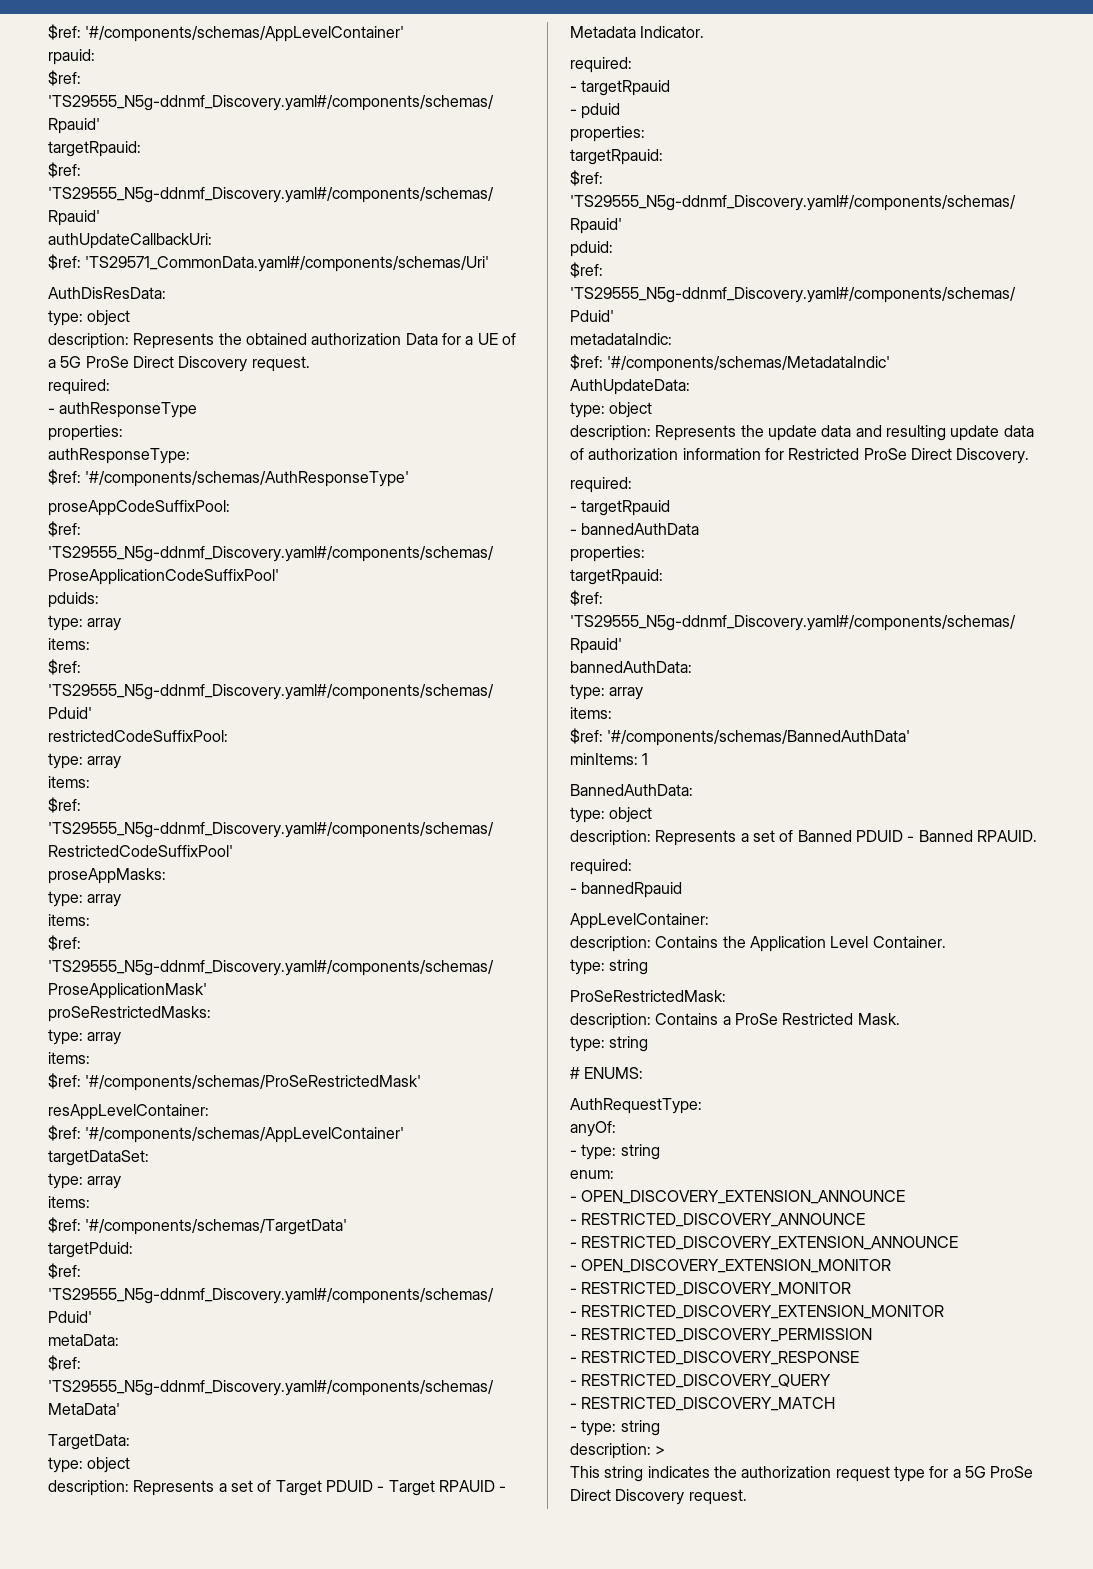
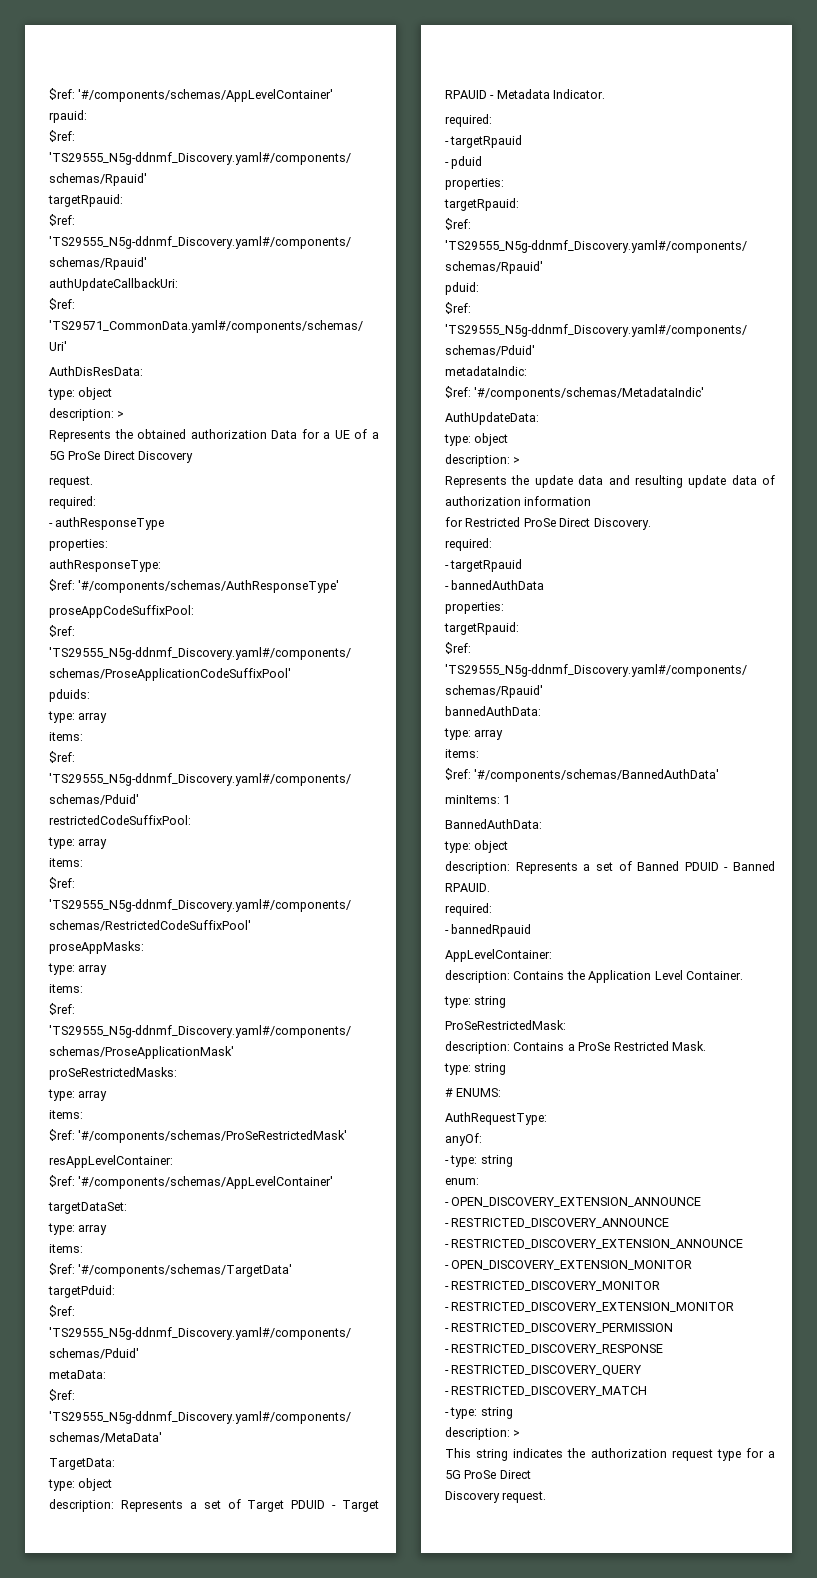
  AuthDisResData:
  type: object
- description: Represents the obtained authorization Data for a UE of a 5G ProSe Direct Discovery request.
+ description: >
+ Represents the obtained authorization Data for a UE of a 5G ProSe Direct Discovery
+ request.
  AuthUpdateData:
  type: object
- description: Represents the update data and resulting update data of authorization information for Restricted ProSe Direct Discovery.
+ description: >
+ Represents the update data and resulting update data of authorization information
+ for Restricted ProSe Direct Discovery.
- This string indicates the authorization request type for a 5G ProSe Direct Discovery request.
+ This string indicates the authorization request type for a 5G ProSe Direct
+ Discovery request.

